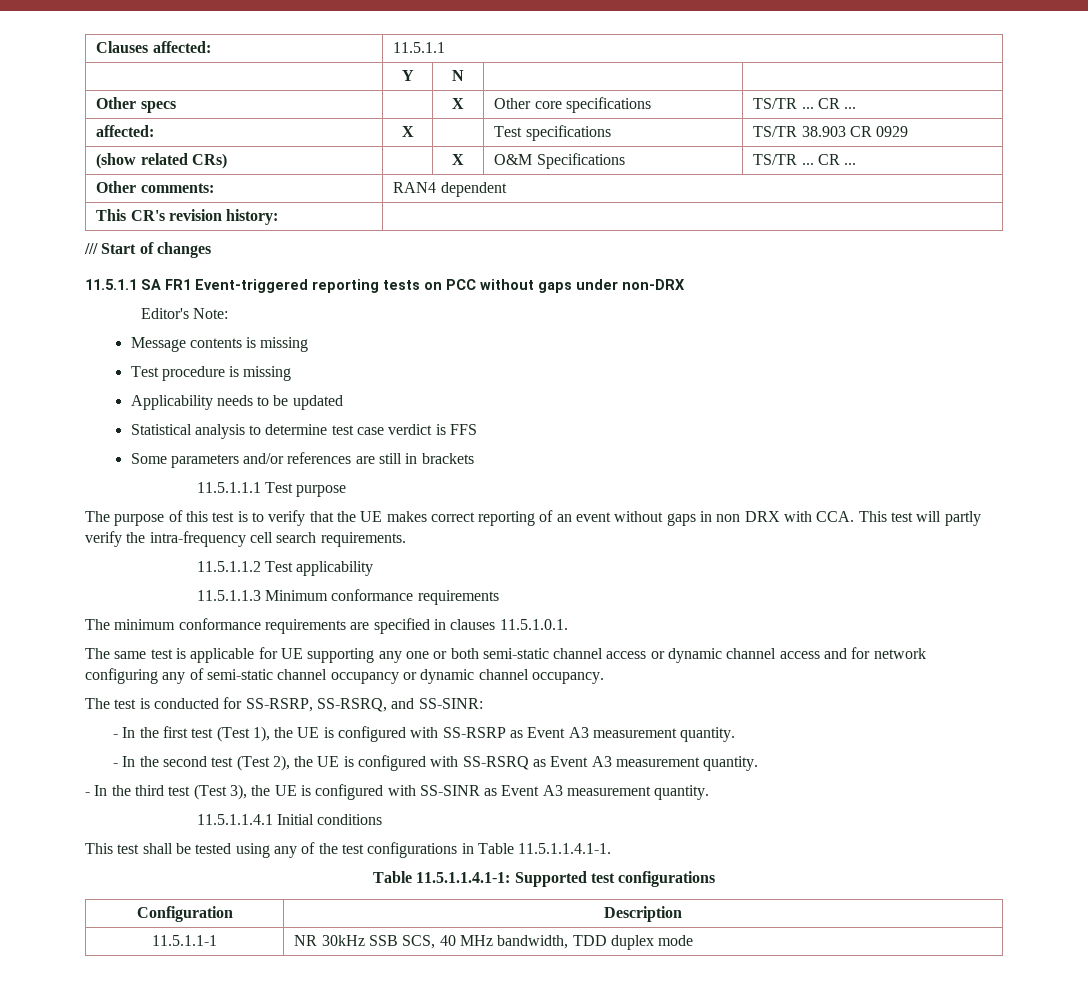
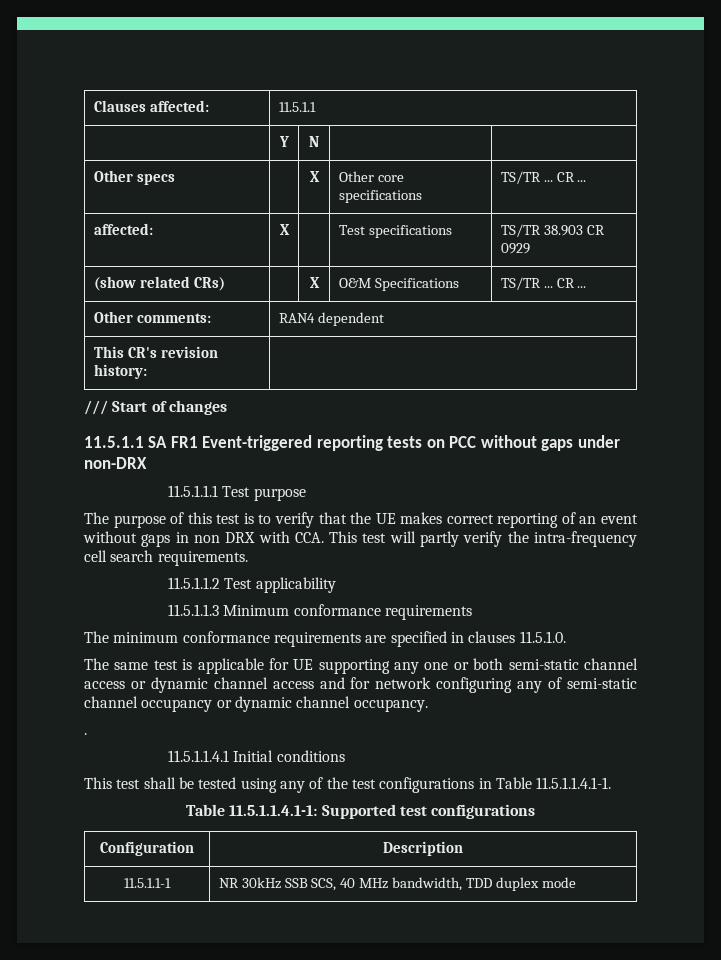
- Editor's Note:
- Message contents is missing
- Test procedure is missing
- Applicability needs to be updated
- Statistical analysis to determine test case verdict is FFS
- Some parameters and/or references are still in brackets
- The minimum conformance requirements are specified in clauses 11.5.1.0.1.
+ The minimum conformance requirements are specified in clauses 11.5.1.0.
- The test is conducted for SS-RSRP, SS-RSRQ, and SS-SINR:
- - In the first test (Test 1), the UE is configured with SS-RSRP as Event A3 measurement quantity.
- - In the second test (Test 2), the UE is configured with SS-RSRQ as Event A3 measurement quantity.
- - In the third test (Test 3), the UE is configured with SS-SINR as Event A3 measurement quantity.
+ .

